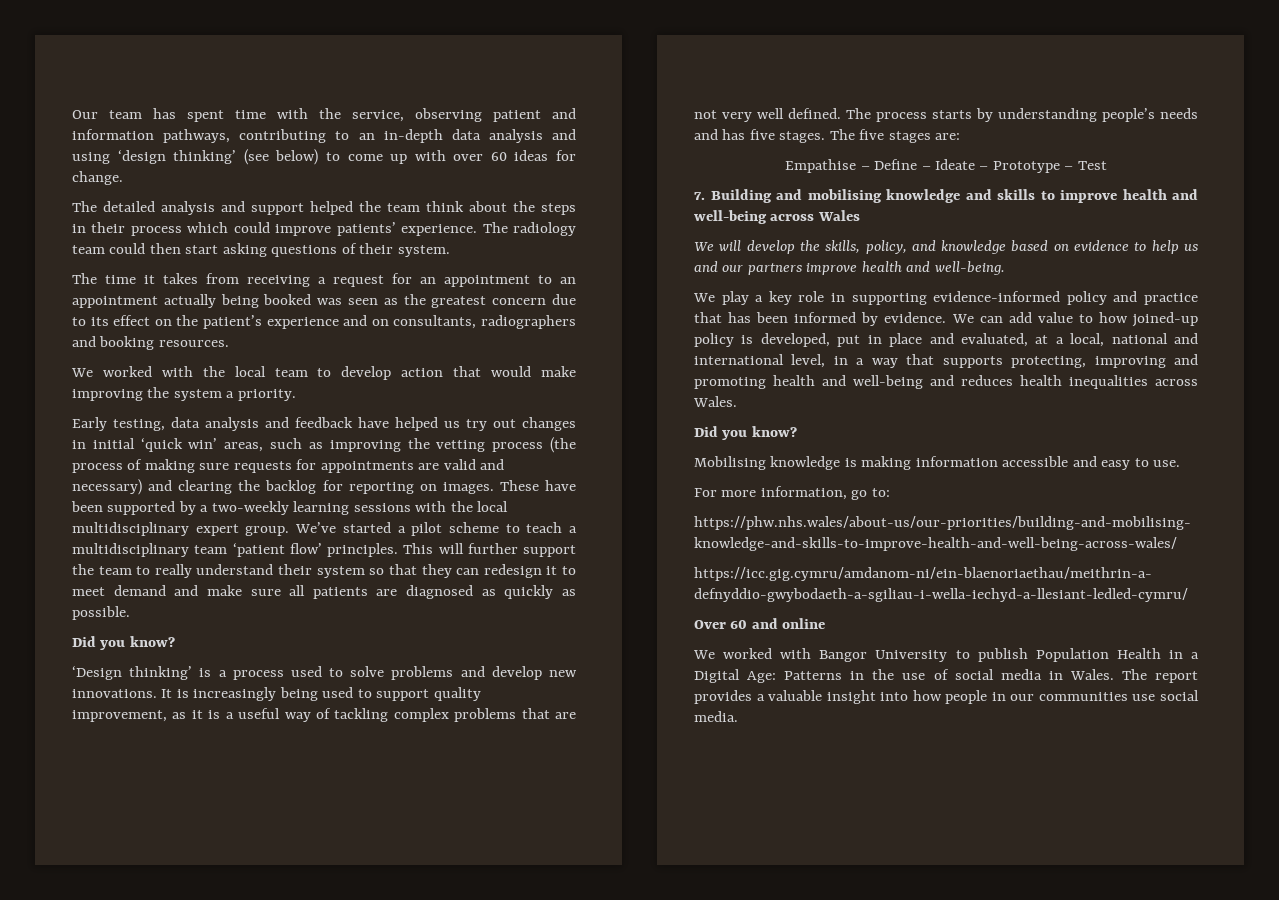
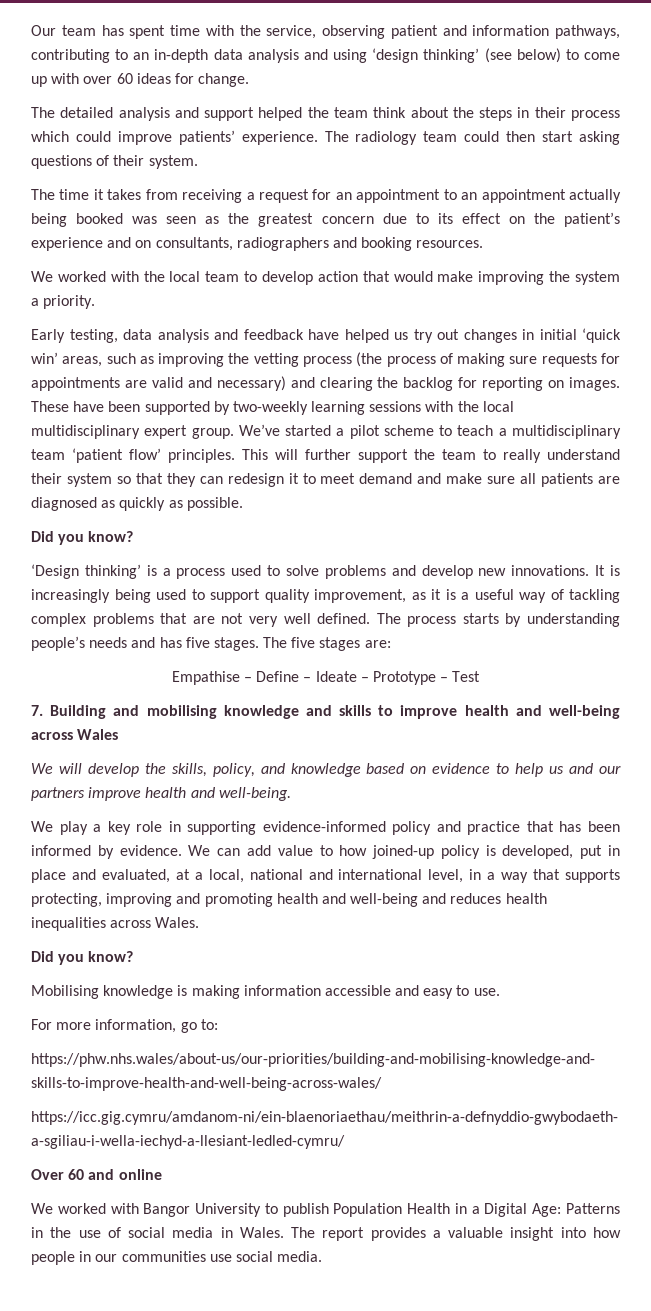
- These have been supported by a two-weekly learning sessions with the local multidisciplinary expert group.
+ These have been supported by two-weekly learning sessions with the local multidisciplinary expert group.

